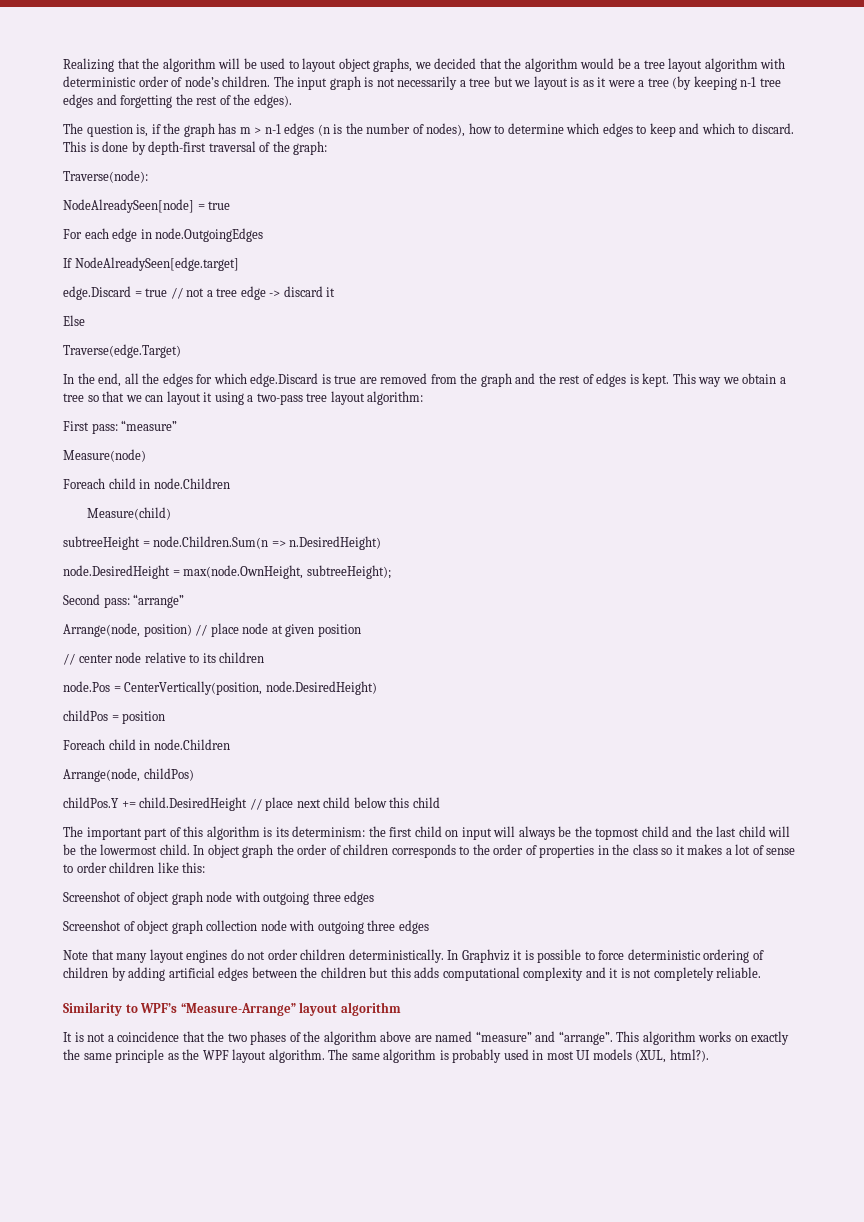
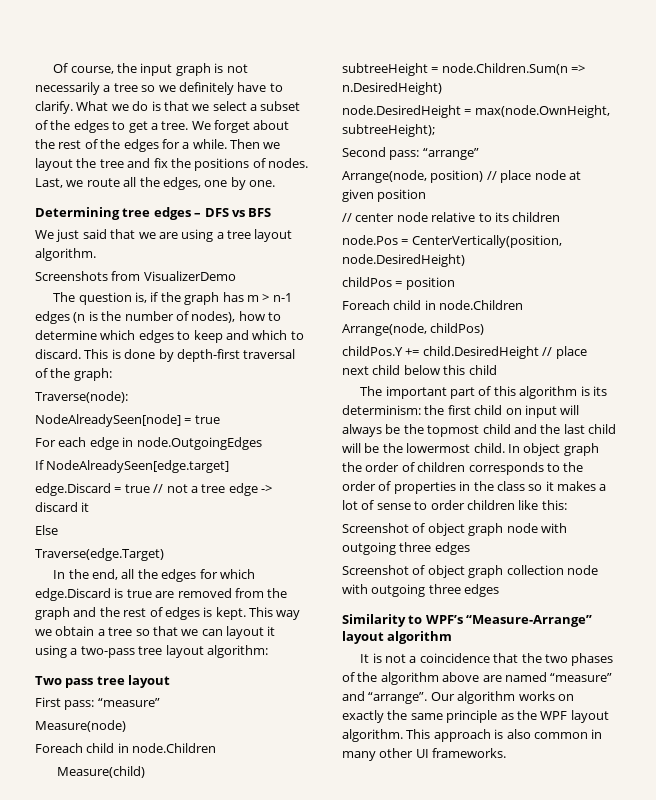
- Realizing that the algorithm will be used to layout object graphs, we decided that the algorithm would be a tree layout algorithm with deterministic order of node’s children. The input graph is not necessarily a tree but we layout is as it were a tree (by keeping n-1 tree edges and forgetting the rest of the edges).
+ Of course, the input graph is not necessarily a tree so we definitely have to clarify. What we do is that we select a subset of the edges to get a tree. We forget about the rest of the edges for a while. Then we layout the tree and fix the positions of nodes. Last, we route all the edges, one by one.
+ Determining tree edges – DFS vs BFS
+ We just said that we are using a tree layout algorithm.
+ Screenshots from VisualizerDemo
+ Two pass tree layout
- Note that many layout engines do not order children deterministically. In Graphviz it is possible to force deterministic ordering of children by adding artificial edges between the children but this adds computational complexity and it is not completely reliable.
- This algorithm works on exactly the same principle as the WPF layout algorithm.
+ Our algorithm works on exactly the same principle as the WPF layout algorithm.
- The same algorithm is probably used in most UI models (XUL, html?).
+ This approach is also common in many other UI frameworks.

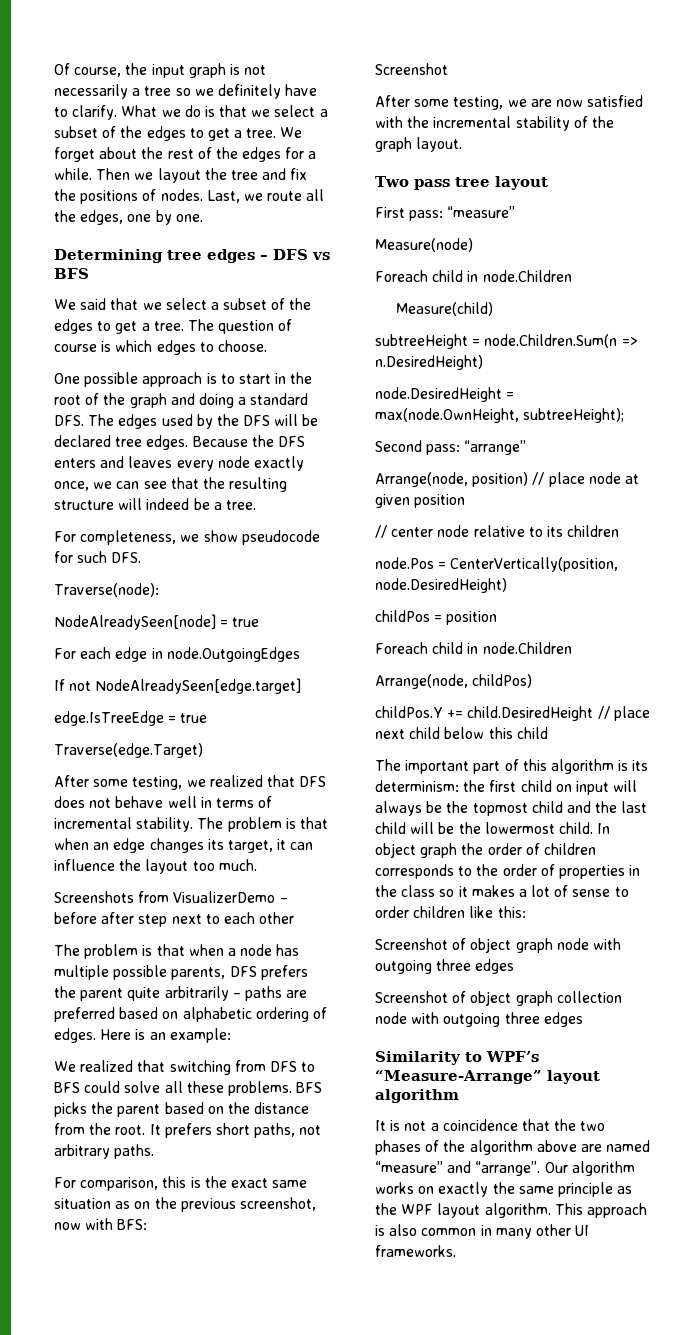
- We just said that we are using a tree layout algorithm.
- Screenshots from VisualizerDemo
- The question is, if the graph has m > n-1 edges (n is the number of nodes), how to determine which edges to keep and which to discard. This is done by depth-first traversal of the graph:
+ We said that we select a subset of the edges to get a tree. The question of course is which edges to choose.
+ One possible approach is to start in the root of the graph and doing a standard DFS. The edges used by the DFS will be declared tree edges. Because the DFS enters and leaves every node exactly once, we can see that the resulting structure will indeed be a tree.
+ For completeness, we show pseudocode for such DFS.
- If NodeAlreadySeen[edge.target]
+ If not NodeAlreadySeen[edge.target]
- edge.Discard = true // not a tree edge -> discard it
- Else
+ edge.IsTreeEdge = true
  Traverse(edge.Target)
- In the end, all the edges for which edge.Discard is true are removed from the graph and the rest of edges is kept. This way we obtain a tree so that we can layout it using a two-pass tree layout algorithm:
+ After some testing, we realized that DFS does not behave well in terms of incremental stability. The problem is that when an edge changes its target, it can influence the layout too much.
+ Screenshots from VisualizerDemo – before after step next to each other
+ The problem is that when a node has multiple possible parents, DFS prefers the parent quite arbitrarily – paths are preferred based on alphabetic ordering of edges. Here is an example:
+ We realized that switching from DFS to BFS could solve all these problems. BFS picks the parent based on the distance from the root. It prefers short paths, not arbitrary paths.
+ For comparison, this is the exact same situation as on the previous screenshot, now with BFS:
+ Screenshot
+ After some testing, we are now satisfied with the incremental stability of the graph layout.

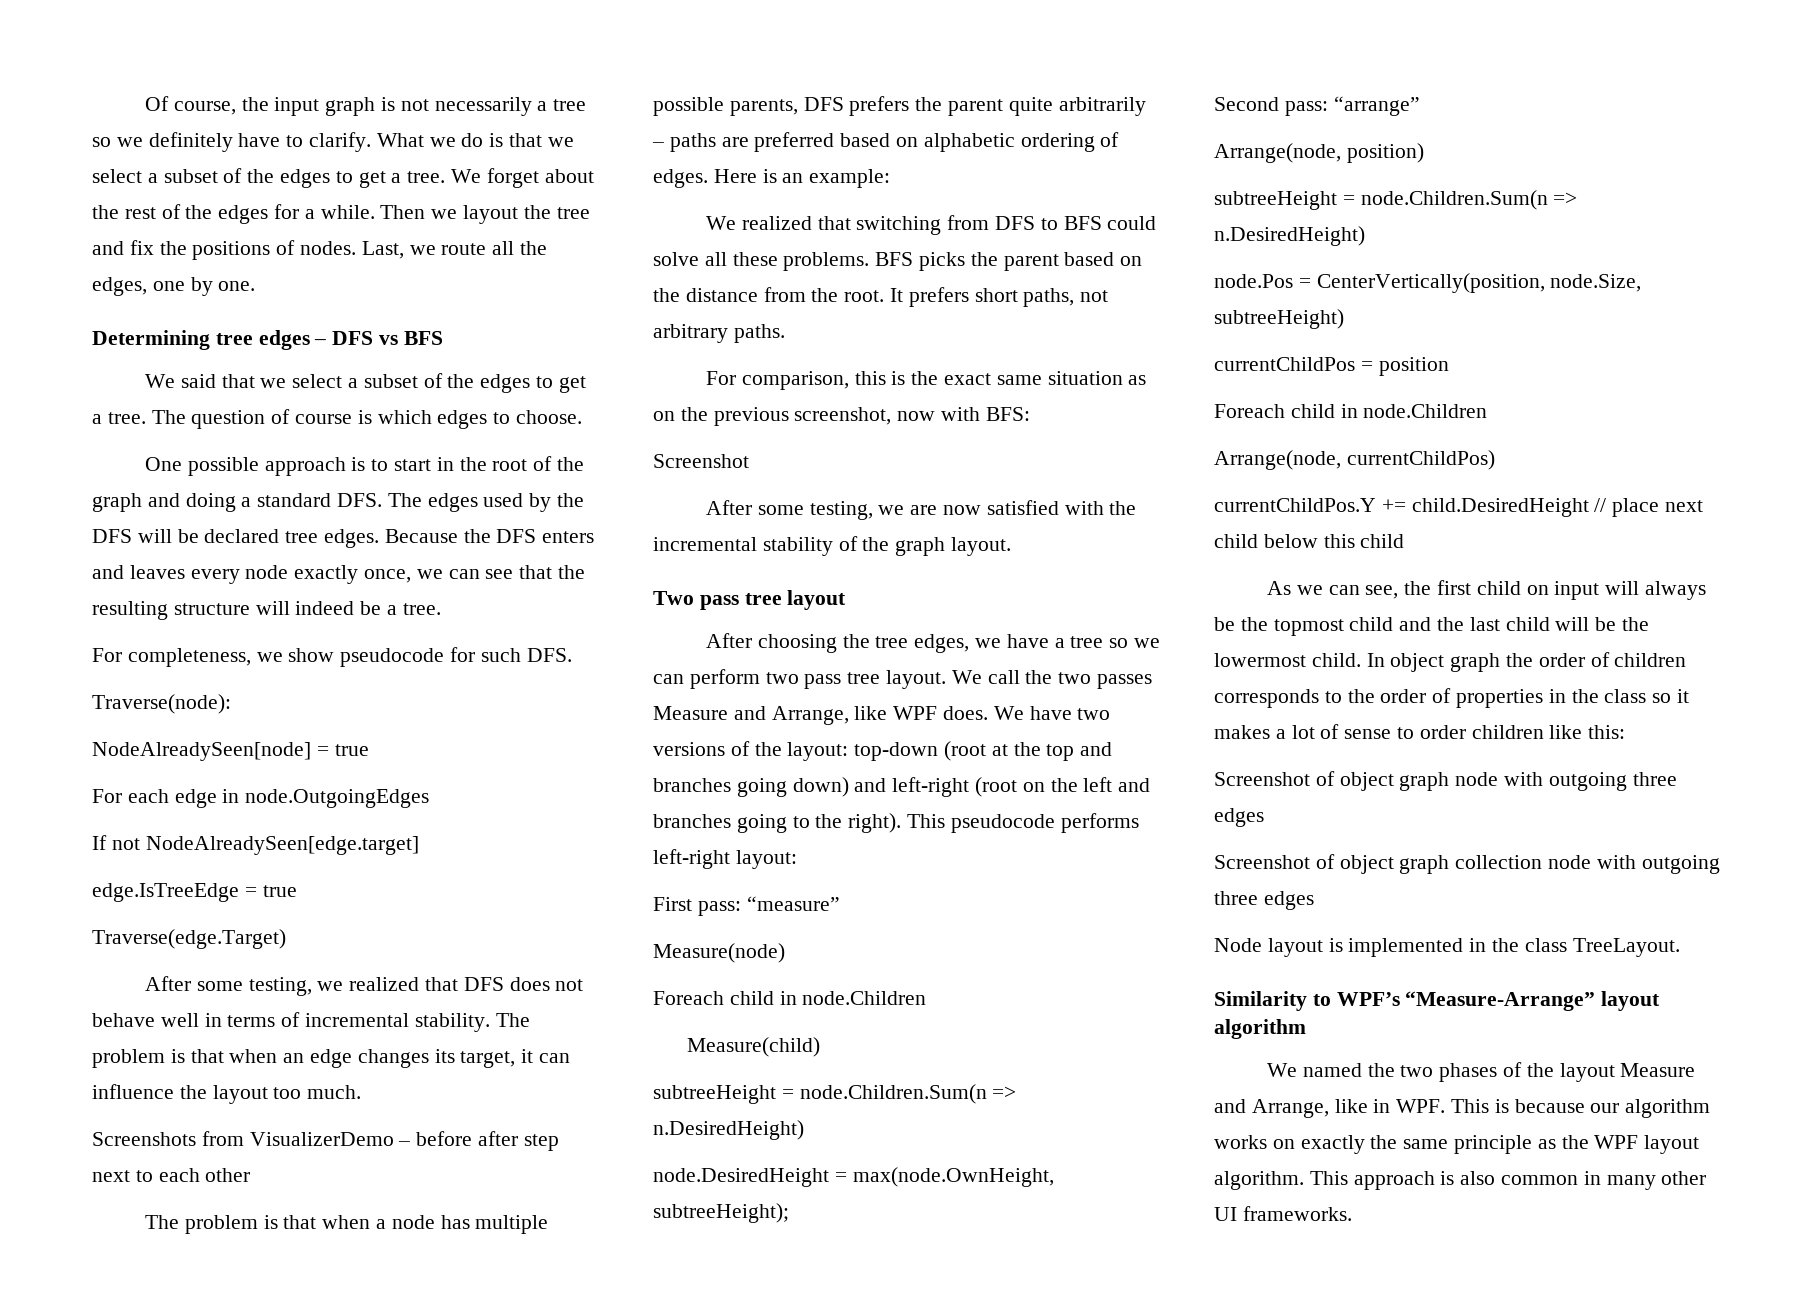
+ After choosing the tree edges, we have a tree so we can perform two pass tree layout. We call the two passes Measure and Arrange, like WPF does. We have two versions of the layout: top-down (root at the top and branches going down) and left-right (root on the left and branches going to the right). This pseudocode performs left-right layout:
- Arrange(node, position) // place node at given position
- // center node relative to its children
+ Arrange(node, position)
+ subtreeHeight = node.Children.Sum(n => n.DesiredHeight)
- node.Pos = CenterVertically(position, node.DesiredHeight)
- childPos = position
+ node.Pos = CenterVertically(position, node.Size, subtreeHeight)
+ currentChildPos = position
- Arrange(node, childPos)
- childPos.Y += child.DesiredHeight // place next child below this child
+ Arrange(node, currentChildPos)
+ currentChildPos.Y += child.DesiredHeight // place next child below this child
- The important part of this algorithm is its determinism: the first child on input will always be the topmost child and the last child will be the lowermost child.
+ As we can see, the first child on input will always be the topmost child and the last child will be the lowermost child.
+ Node layout is implemented in the class TreeLayout.
- It is not a coincidence that the two phases of the algorithm above are named “measure” and “arrange”. Our algorithm works on exactly the same principle as the WPF layout algorithm.
+ We named the two phases of the layout Measure and Arrange, like in WPF. This is because our algorithm works on exactly the same principle as the WPF layout algorithm.

